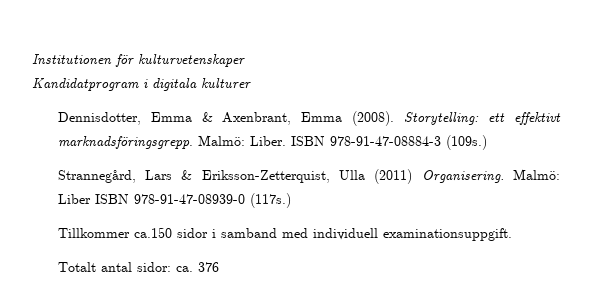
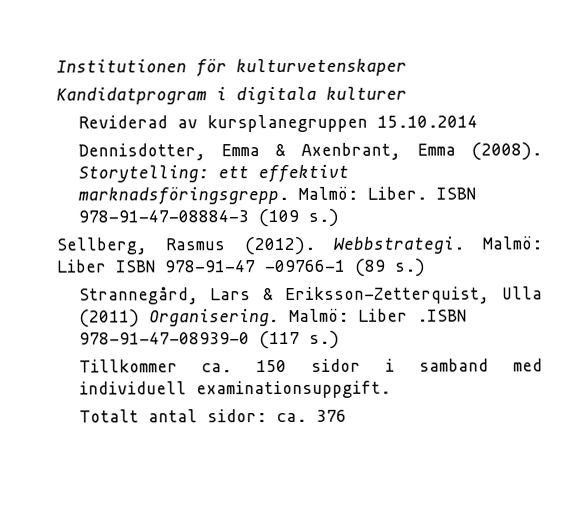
+ Reviderad av kursplanegruppen 15.10.2014
- ISBN 978-91-47-08884-3 (109s.)
+ ISBN 978-91-47-08884-3 (109 s.)
+ Sellberg, Rasmus (2012). Webbstrategi. Malmö: Liber ISBN 978-91-47 -09766-1 (89 s.)
- Malmö: Liber ISBN 978-91-47-08939-0 (117s.)
+ Malmö: Liber .ISBN 978-91-47-08939-0 (117 s.)
- Tillkommer ca.150 sidor i samband med individuell examinationsuppgift.
+ Tillkommer ca. 150 sidor i samband med individuell examinationsuppgift.

